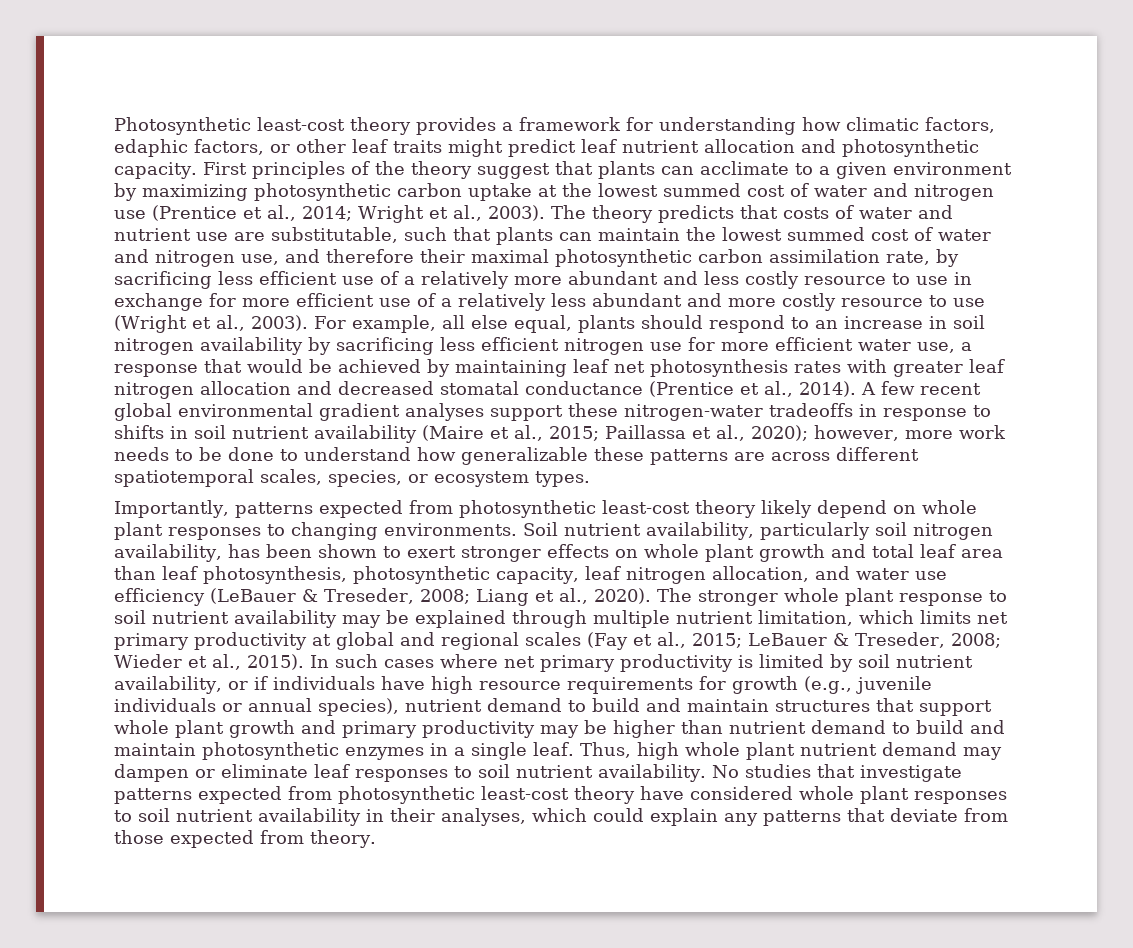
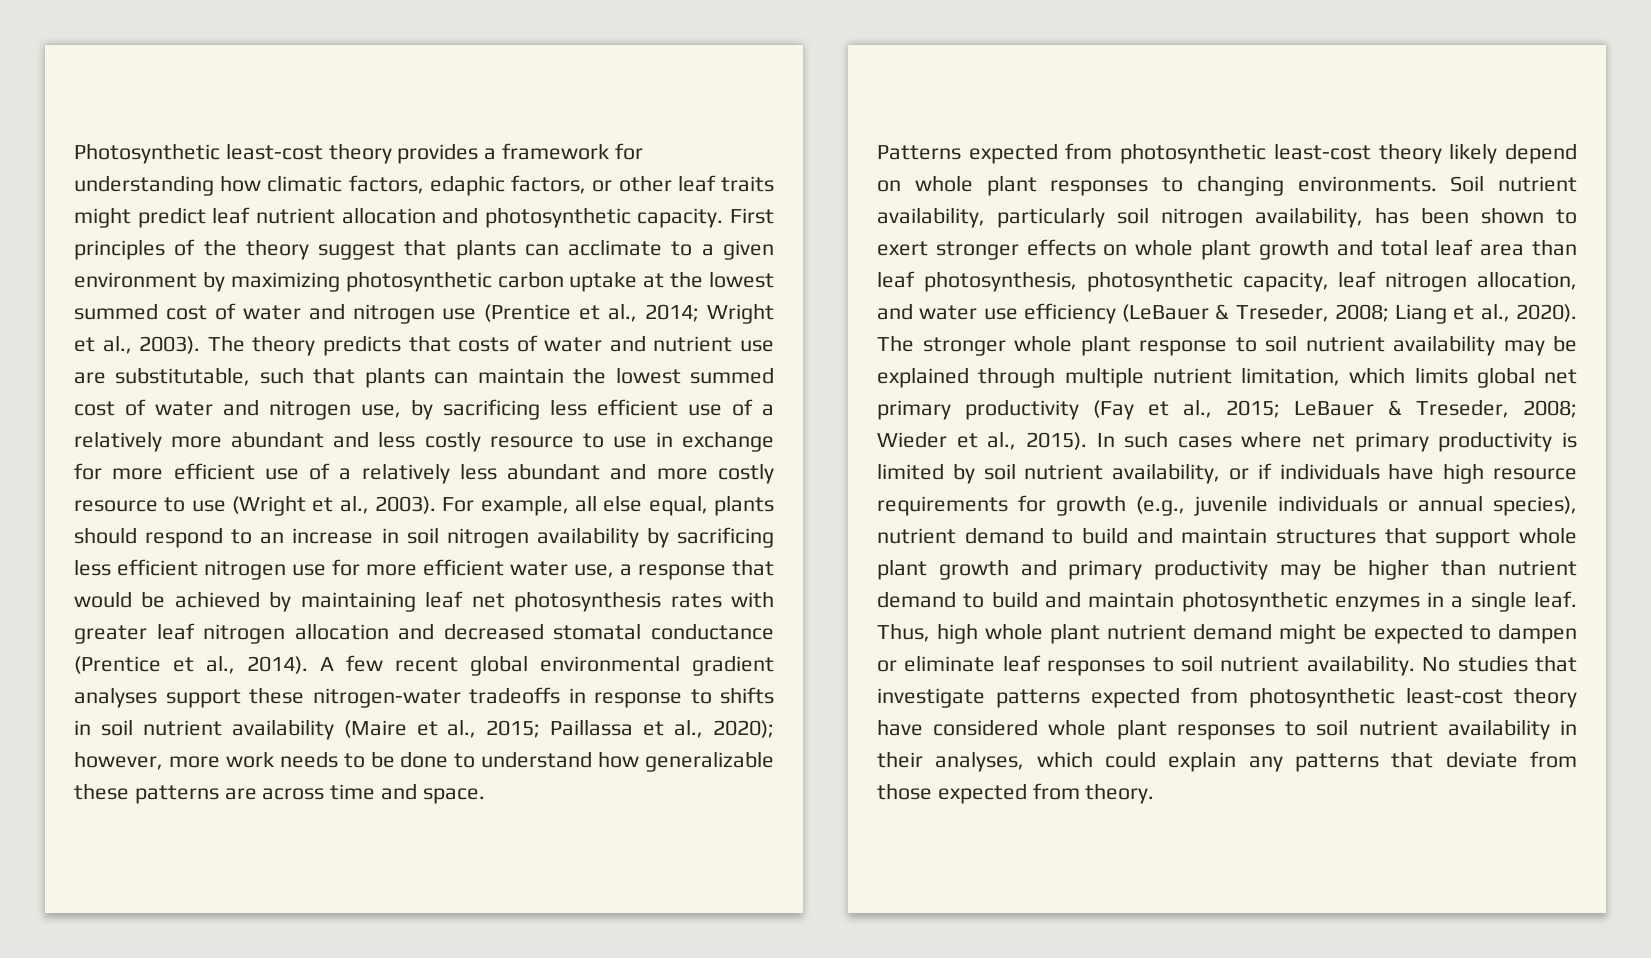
- The theory predicts that costs of water and nutrient use are substitutable, such that plants can maintain the lowest summed cost of water and nitrogen use, and therefore their maximal photosynthetic carbon assimilation rate, by sacrificing less efficient use of a relatively more abundant and less costly resource to use in exchange for more efficient use of a relatively less abundant and more costly resource to use (Wright et al., 2003).
+ The theory predicts that costs of water and nutrient use are substitutable, such that plants can maintain the lowest summed cost of water and nitrogen use, by sacrificing less efficient use of a relatively more abundant and less costly resource to use in exchange for more efficient use of a relatively less abundant and more costly resource to use (Wright et al., 2003).
- A few recent global environmental gradient analyses support these nitrogen-water tradeoffs in response to shifts in soil nutrient availability (Maire et al., 2015; Paillassa et al., 2020); however, more work needs to be done to understand how generalizable these patterns are across different spatiotemporal scales, species, or ecosystem types.
- Importantly, patterns expected from photosynthetic least-cost theory likely depend on whole plant responses to changing environments.
+ A few recent global environmental gradient analyses support these nitrogen-water tradeoffs in response to shifts in soil nutrient availability (Maire et al., 2015; Paillassa et al., 2020); however, more work needs to be done to understand how generalizable these patterns are across time and space.
+ Patterns expected from photosynthetic least-cost theory likely depend on whole plant responses to changing environments.
- The stronger whole plant response to soil nutrient availability may be explained through multiple nutrient limitation, which limits net primary productivity at global and regional scales (Fay et al., 2015; LeBauer & Treseder, 2008; Wieder et al., 2015).
+ The stronger whole plant response to soil nutrient availability may be explained through multiple nutrient limitation, which limits global net primary productivity (Fay et al., 2015; LeBauer & Treseder, 2008; Wieder et al., 2015).
- Thus, high whole plant nutrient demand may dampen or eliminate leaf responses to soil nutrient availability.
+ Thus, high whole plant nutrient demand might be expected to dampen or eliminate leaf responses to soil nutrient availability.

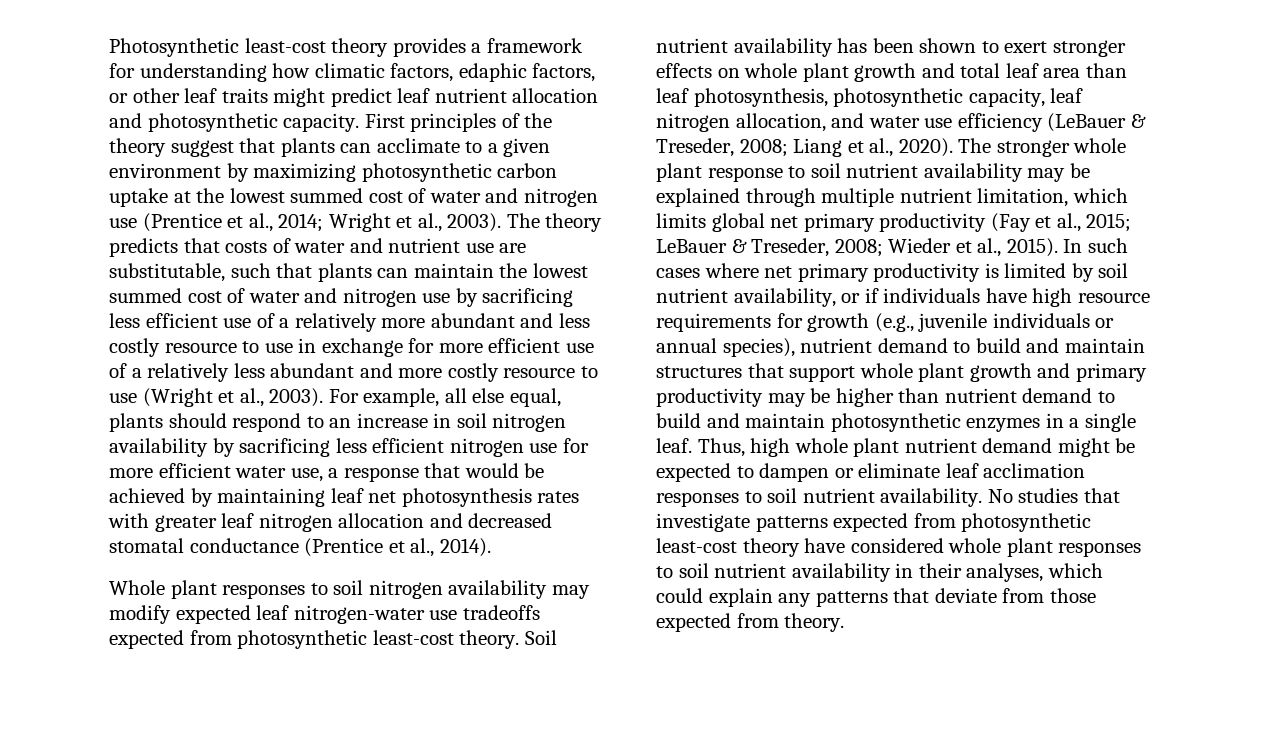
- The theory predicts that costs of water and nutrient use are substitutable, such that plants can maintain the lowest summed cost of water and nitrogen use, by sacrificing less efficient use of a relatively more abundant and less costly resource to use in exchange for more efficient use of a relatively less abundant and more costly resource to use (Wright et al., 2003).
+ The theory predicts that costs of water and nutrient use are substitutable, such that plants can maintain the lowest summed cost of water and nitrogen use by sacrificing less efficient use of a relatively more abundant and less costly resource to use in exchange for more efficient use of a relatively less abundant and more costly resource to use (Wright et al., 2003).
- For example, all else equal, plants should respond to an increase in soil nitrogen availability by sacrificing less efficient nitrogen use for more efficient water use, a response that would be achieved by maintaining leaf net photosynthesis rates with greater leaf nitrogen allocation and decreased stomatal conductance (Prentice et al., 2014). A few recent global environmental gradient analyses support these nitrogen-water tradeoffs in response to shifts in soil nutrient availability (Maire et al., 2015; Paillassa et al., 2020); however, more work needs to be done to understand how generalizable these patterns are across time and space.
- Patterns expected from photosynthetic least-cost theory likely depend on whole plant responses to changing environments. Soil nutrient availability, particularly soil nitrogen availability, has been shown to exert stronger effects on whole plant growth and total leaf area than leaf photosynthesis, photosynthetic capacity, leaf nitrogen allocation, and water use efficiency (LeBauer & Treseder, 2008;
+ For example, all else equal, plants should respond to an increase in soil nitrogen availability by sacrificing less efficient nitrogen use for more efficient water use, a response that would be achieved by maintaining leaf net photosynthesis rates with greater leaf nitrogen allocation and decreased stomatal conductance (Prentice et al., 2014).
+ Whole plant responses to soil nitrogen availability may modify expected leaf nitrogen-water use tradeoffs expected from photosynthetic least-cost theory. Soil nutrient availability has been shown to exert stronger effects on whole plant growth and total leaf area than leaf photosynthesis, photosynthetic capacity, leaf nitrogen allocation, and water use efficiency (LeBauer & Treseder, 2008;
- Thus, high whole plant nutrient demand might be expected to dampen or eliminate leaf responses to soil nutrient availability.
+ Thus, high whole plant nutrient demand might be expected to dampen or eliminate leaf acclimation responses to soil nutrient availability.

